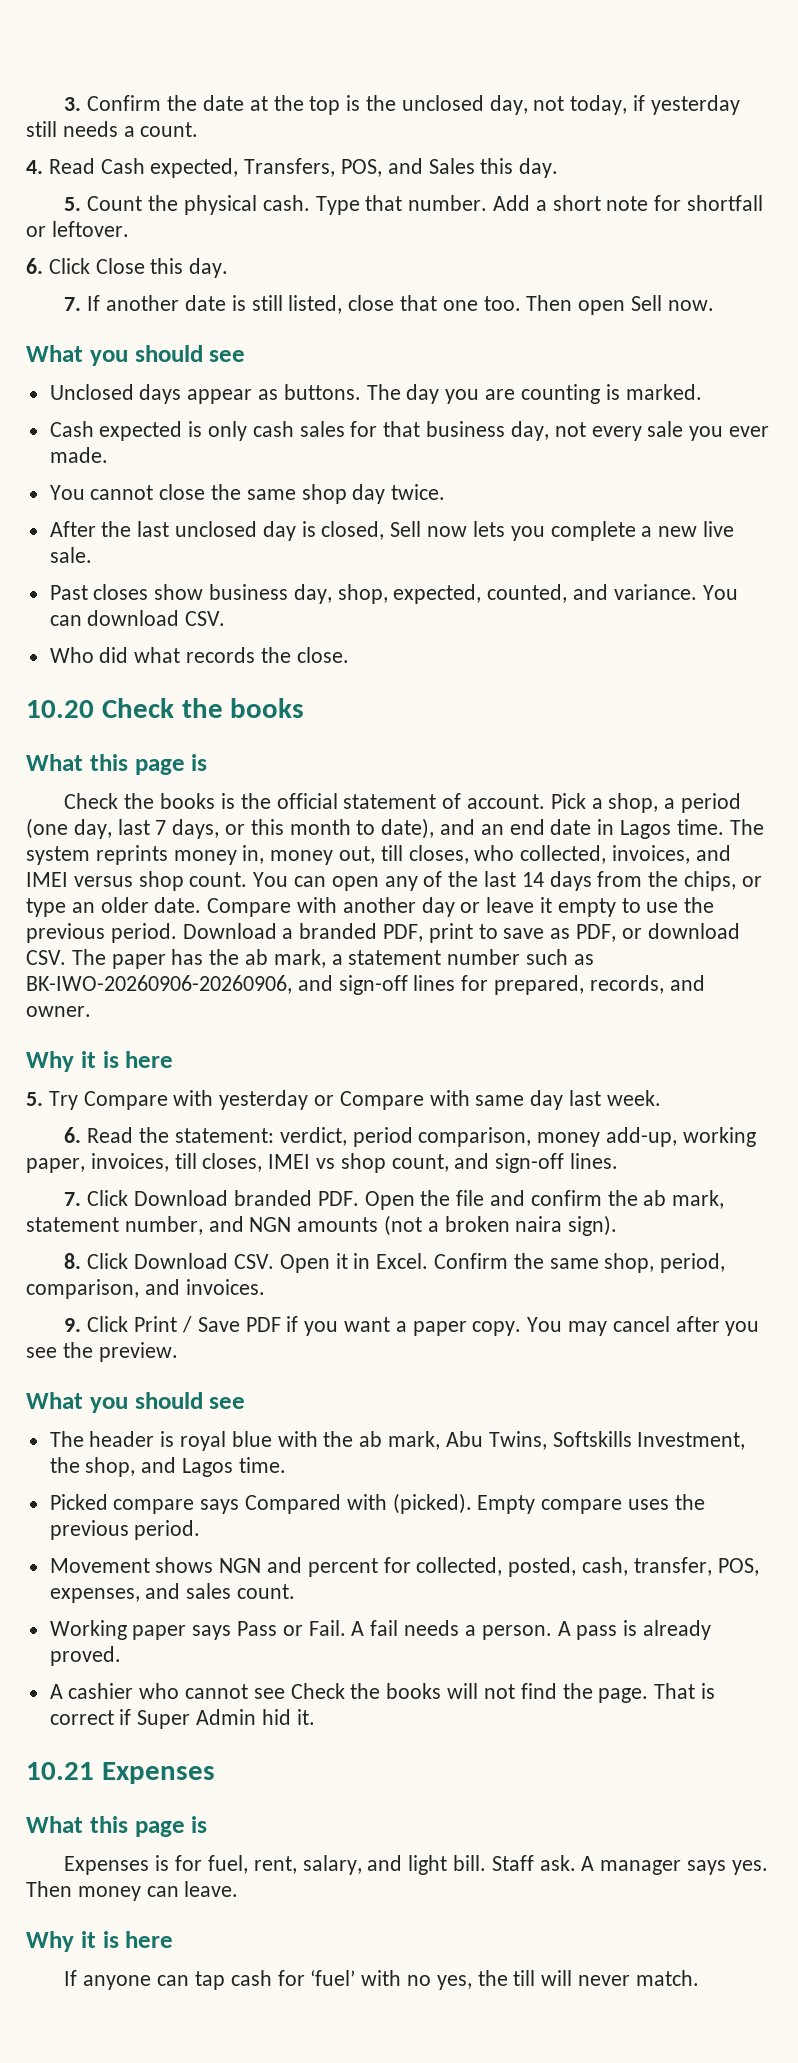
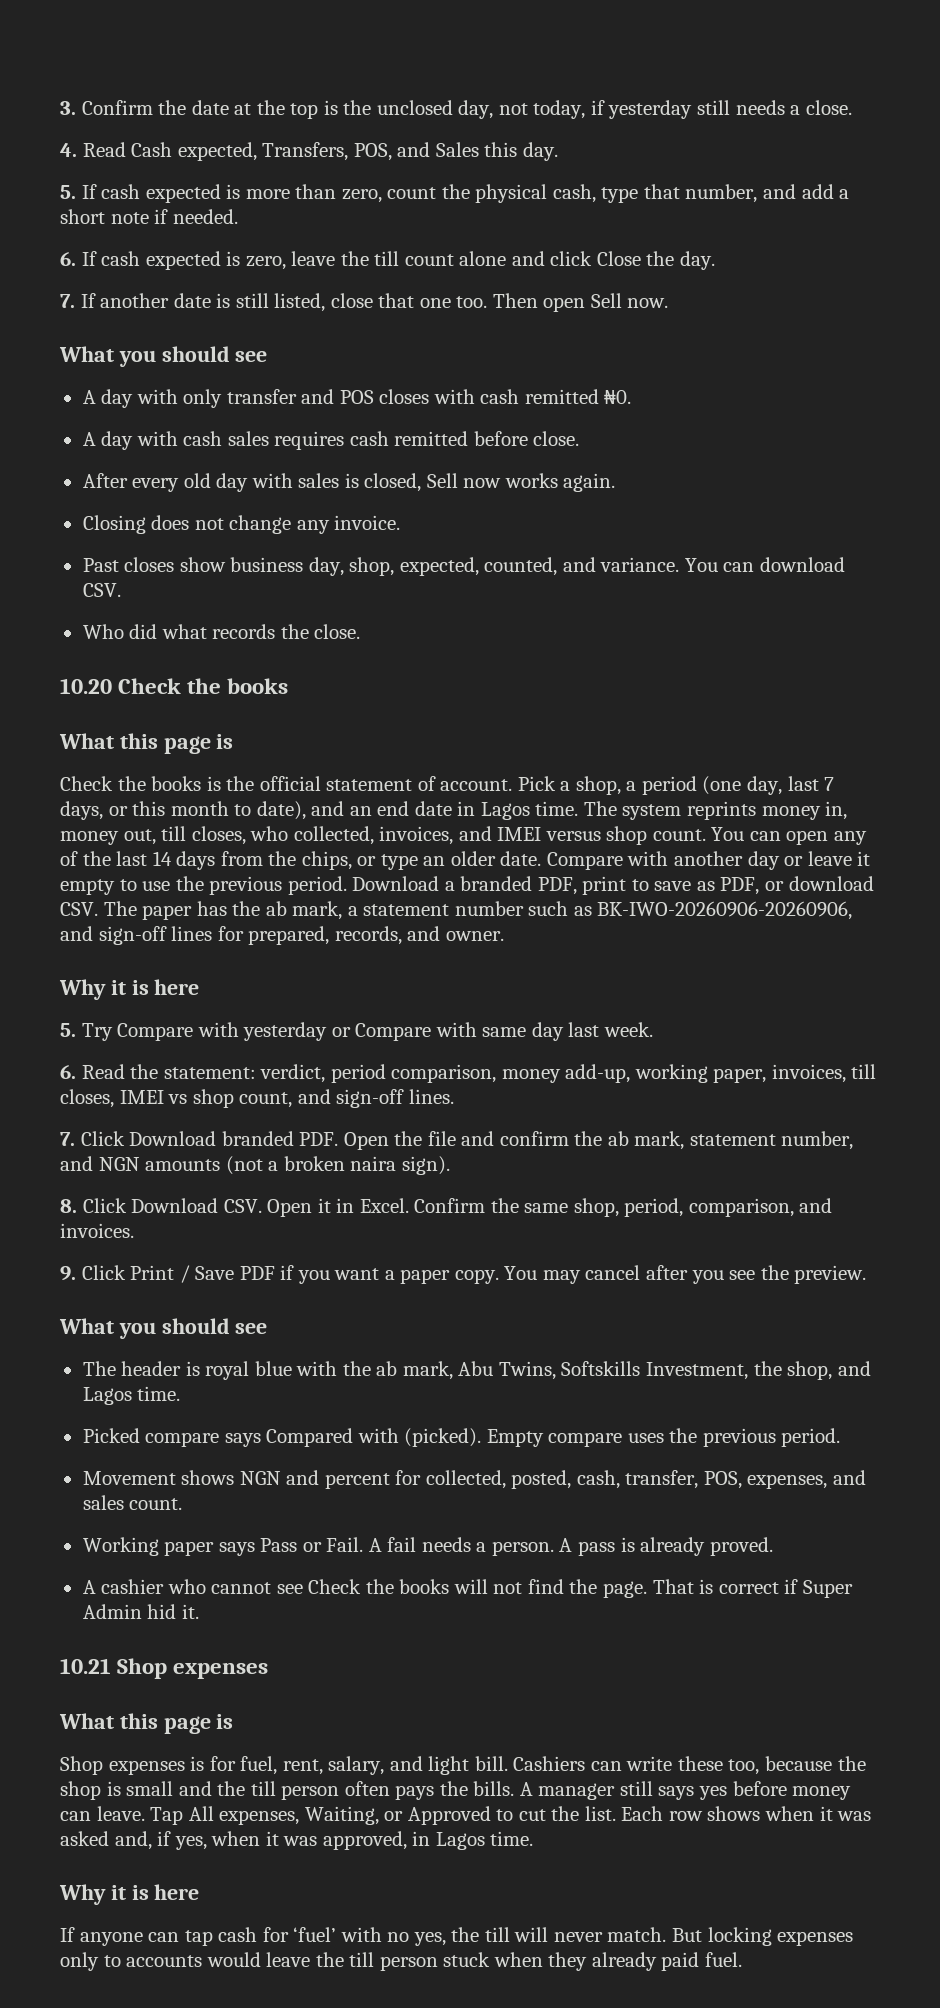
- 3. Confirm the date at the top is the unclosed day, not today, if yesterday still needs a count.
+ 3. Confirm the date at the top is the unclosed day, not today, if yesterday still needs a close.
- 5. Count the physical cash. Type that number. Add a short note for shortfall or leftover.
- 6. Click Close this day.
+ 5. If cash expected is more than zero, count the physical cash, type that number, and add a short note if needed.
+ 6. If cash expected is zero, leave the till count alone and click Close the day.
- Unclosed days appear as buttons. The day you are counting is marked.
- Cash expected is only cash sales for that business day, not every sale you ever made.
- You cannot close the same shop day twice.
- After the last unclosed day is closed, Sell now lets you complete a new live sale.
+ A day with only transfer and POS closes with cash remitted ₦0.
+ A day with cash sales requires cash remitted before close.
+ After every old day with sales is closed, Sell now works again.
+ Closing does not change any invoice.
- 10.21 Expenses
+ 10.21 Shop expenses
  What this page is
- Expenses is for fuel, rent, salary, and light bill.
+ Shop expenses is for fuel, rent, salary, and light bill.
- Staff ask. A manager says yes. Then money can leave.
+ Cashiers can write these too, because the shop is small and the till person often pays the bills. A manager still says yes before money can leave. Tap All expenses, Waiting, or Approved to cut the list. Each row shows when it was asked and, if yes, when it was approved, in Lagos time.
+ But locking expenses only to accounts would leave the till person stuck when they already paid fuel.

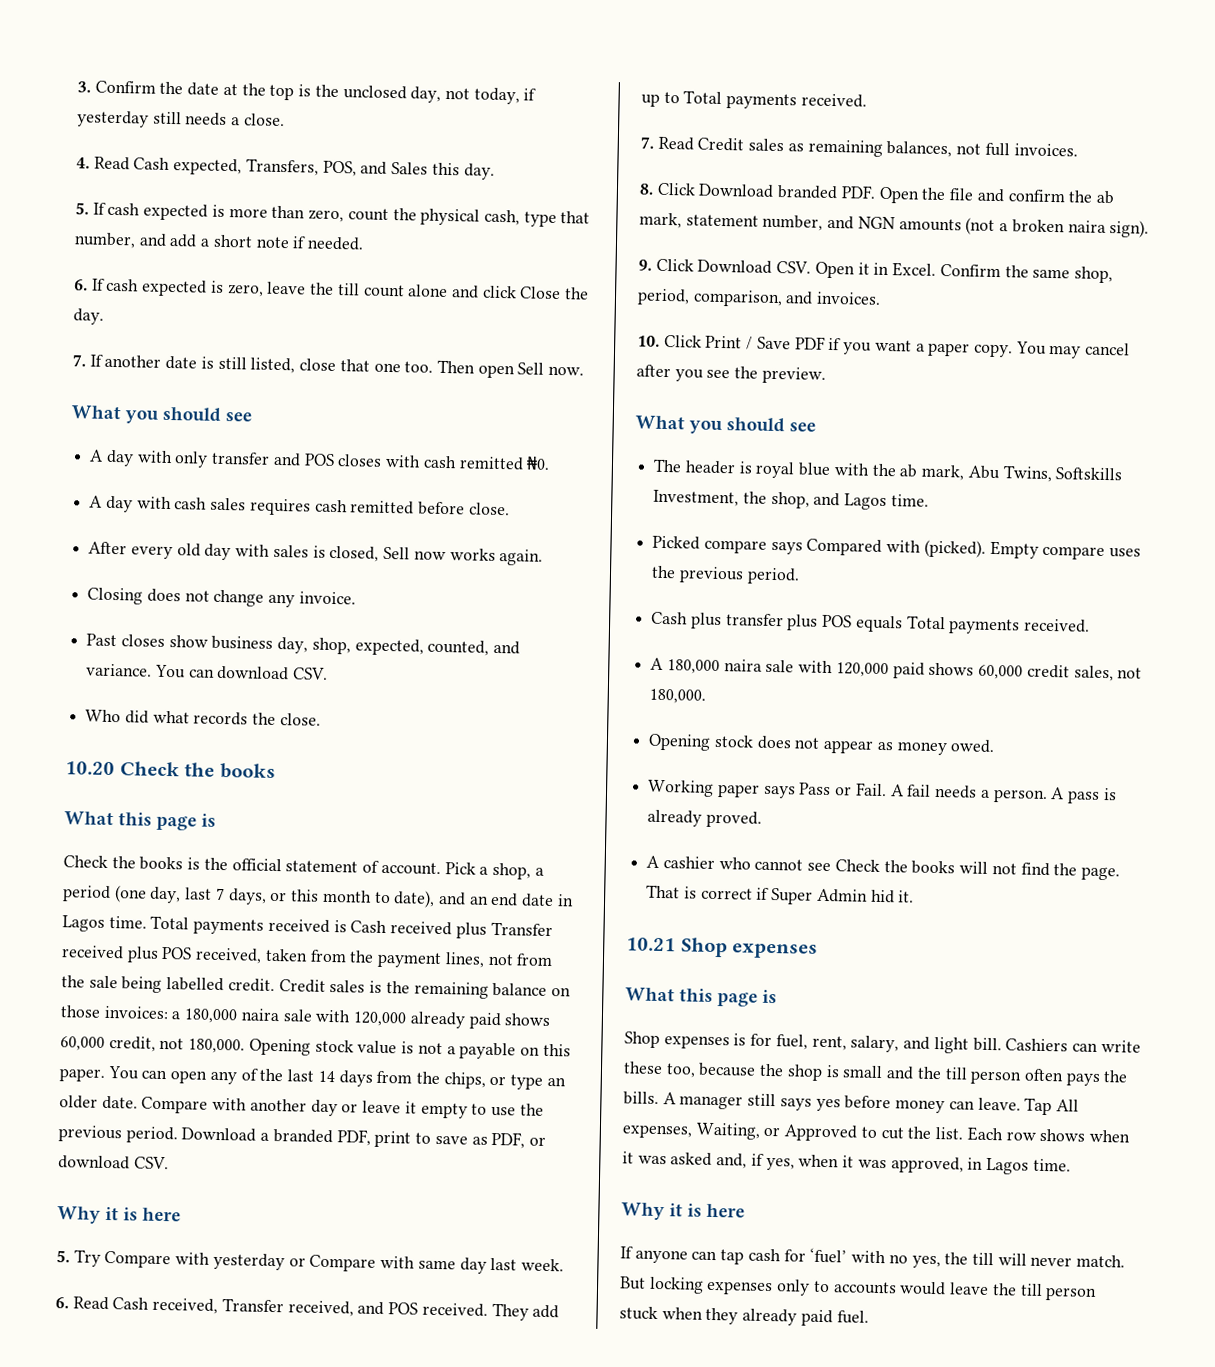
- The system reprints money in, money out, till closes, who collected, invoices, and IMEI versus shop count.
+ Total payments received is Cash received plus Transfer received plus POS received, taken from the payment lines, not from the sale being labelled credit. Credit sales is the remaining balance on those invoices: a 180,000 naira sale with 120,000 already paid shows 60,000 credit, not 180,000. Opening stock value is not a payable on this paper.
- Download a branded PDF, print to save as PDF, or download CSV. The paper has the ab mark, a statement number such as BK-IWO-20260906-20260906, and sign-off lines for prepared, records, and owner.
+ Download a branded PDF, print to save as PDF, or download CSV.
- 6. Read the statement: verdict, period comparison, money add-up, working paper, invoices, till closes, IMEI vs shop count, and sign-off lines.
- 7. Click Download branded PDF. Open the file and confirm the ab mark, statement number, and NGN amounts (not a broken naira sign).
+ 6. Read Cash received, Transfer received, and POS received. They add up to Total payments received.
+ 7. Read Credit sales as remaining balances, not full invoices.
+ 8. Click Download branded PDF. Open the file and confirm the ab mark, statement number, and NGN amounts (not a broken naira sign).
- 8. Click Download CSV. Open it in Excel.
+ 9. Click Download CSV. Open it in Excel.
- 9. Click Print / Save PDF if you want a paper copy.
+ 10. Click Print / Save PDF if you want a paper copy.
- Movement shows NGN and percent for collected, posted, cash, transfer, POS, expenses, and sales count.
+ Cash plus transfer plus POS equals Total payments received.
+ A 180,000 naira sale with 120,000 paid shows 60,000 credit sales, not 180,000.
+ Opening stock does not appear as money owed.

